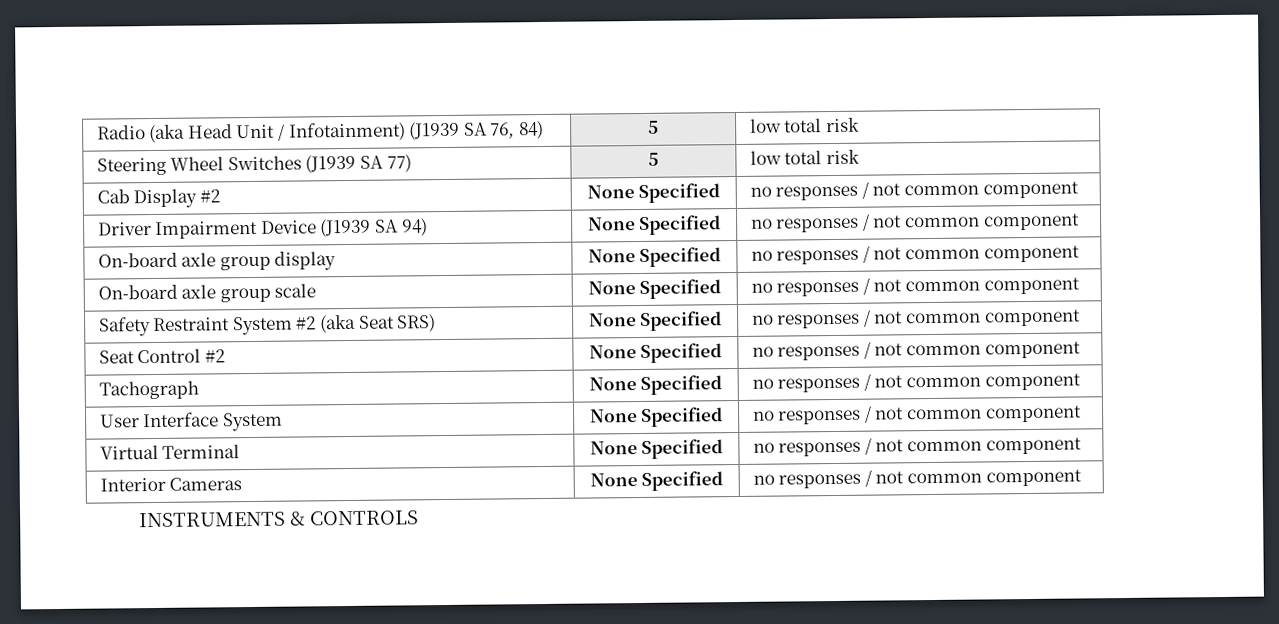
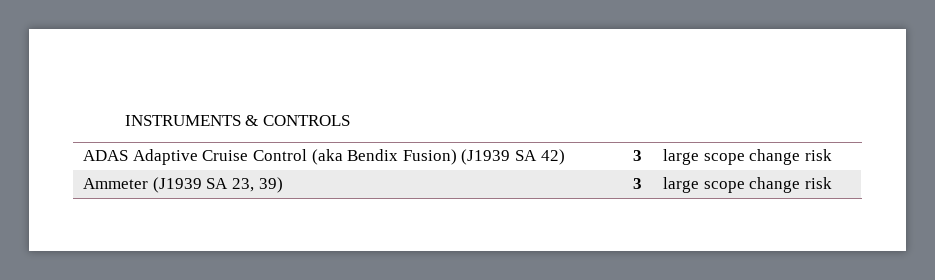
- Radio (aka Head Unit / Infotainment) (J1939 SA 76, 84) | 5 | low total risk
- Steering Wheel Switches (J1939 SA 77) | 5 | low total risk
- Cab Display #2 | None Specified | no responses / not common component
- Driver Impairment Device (J1939 SA 94) | None Specified | no responses / not common component
- On-board axle group display | None Specified | no responses / not common component
- On-board axle group scale | None Specified | no responses / not common component
- Safety Restraint System #2 (aka Seat SRS) | None Specified | no responses / not common component
- Seat Control #2 | None Specified | no responses / not common component
- Tachograph | None Specified | no responses / not common component
- User Interface System | None Specified | no responses / not common component
- Virtual Terminal | None Specified | no responses / not common component
- Interior Cameras | None Specified | no responses / not common component
  INSTRUMENTS & CONTROLS
+ ADAS Adaptive Cruise Control (aka Bendix Fusion) (J1939 SA 42) | 3 | large scope change risk
+ Ammeter (J1939 SA 23, 39) | 3 | large scope change risk

